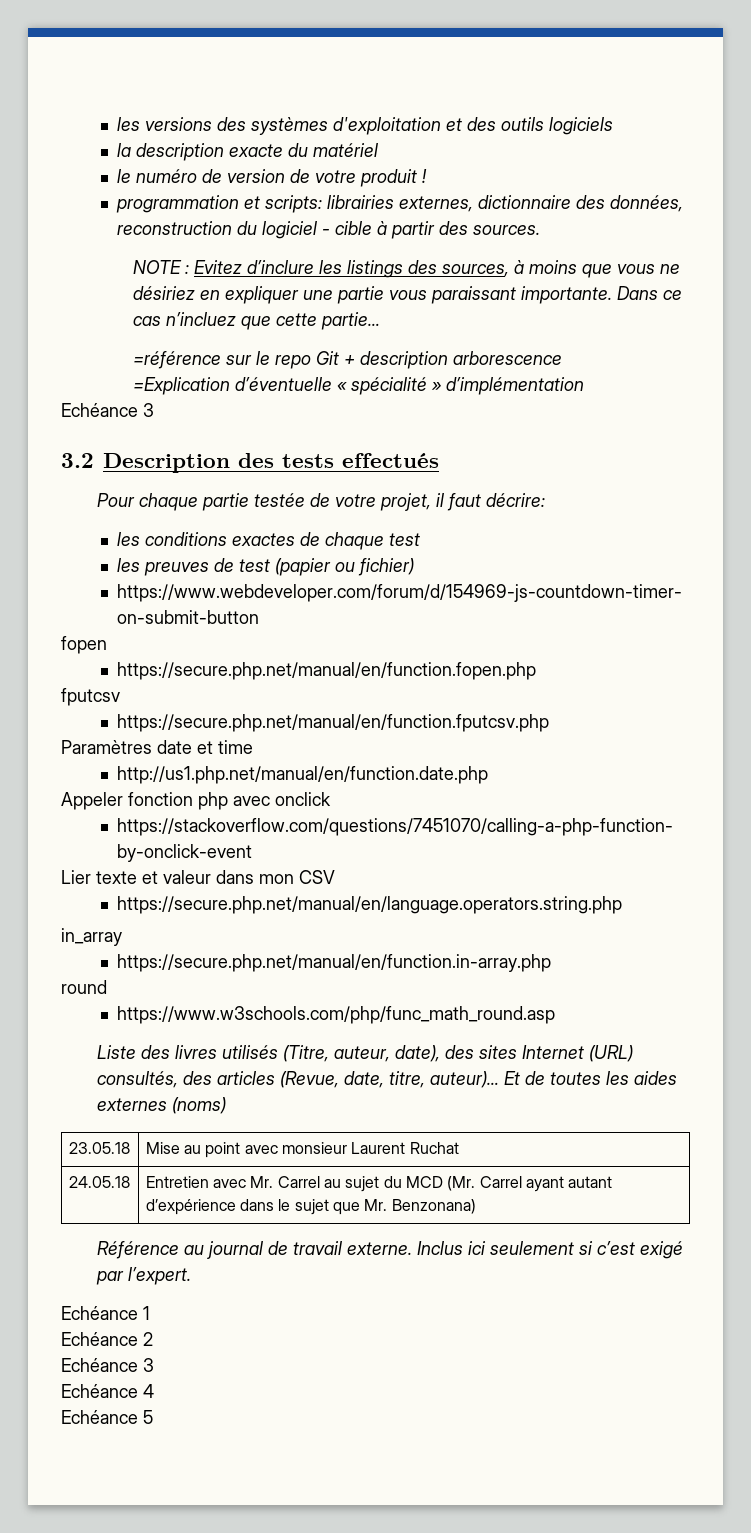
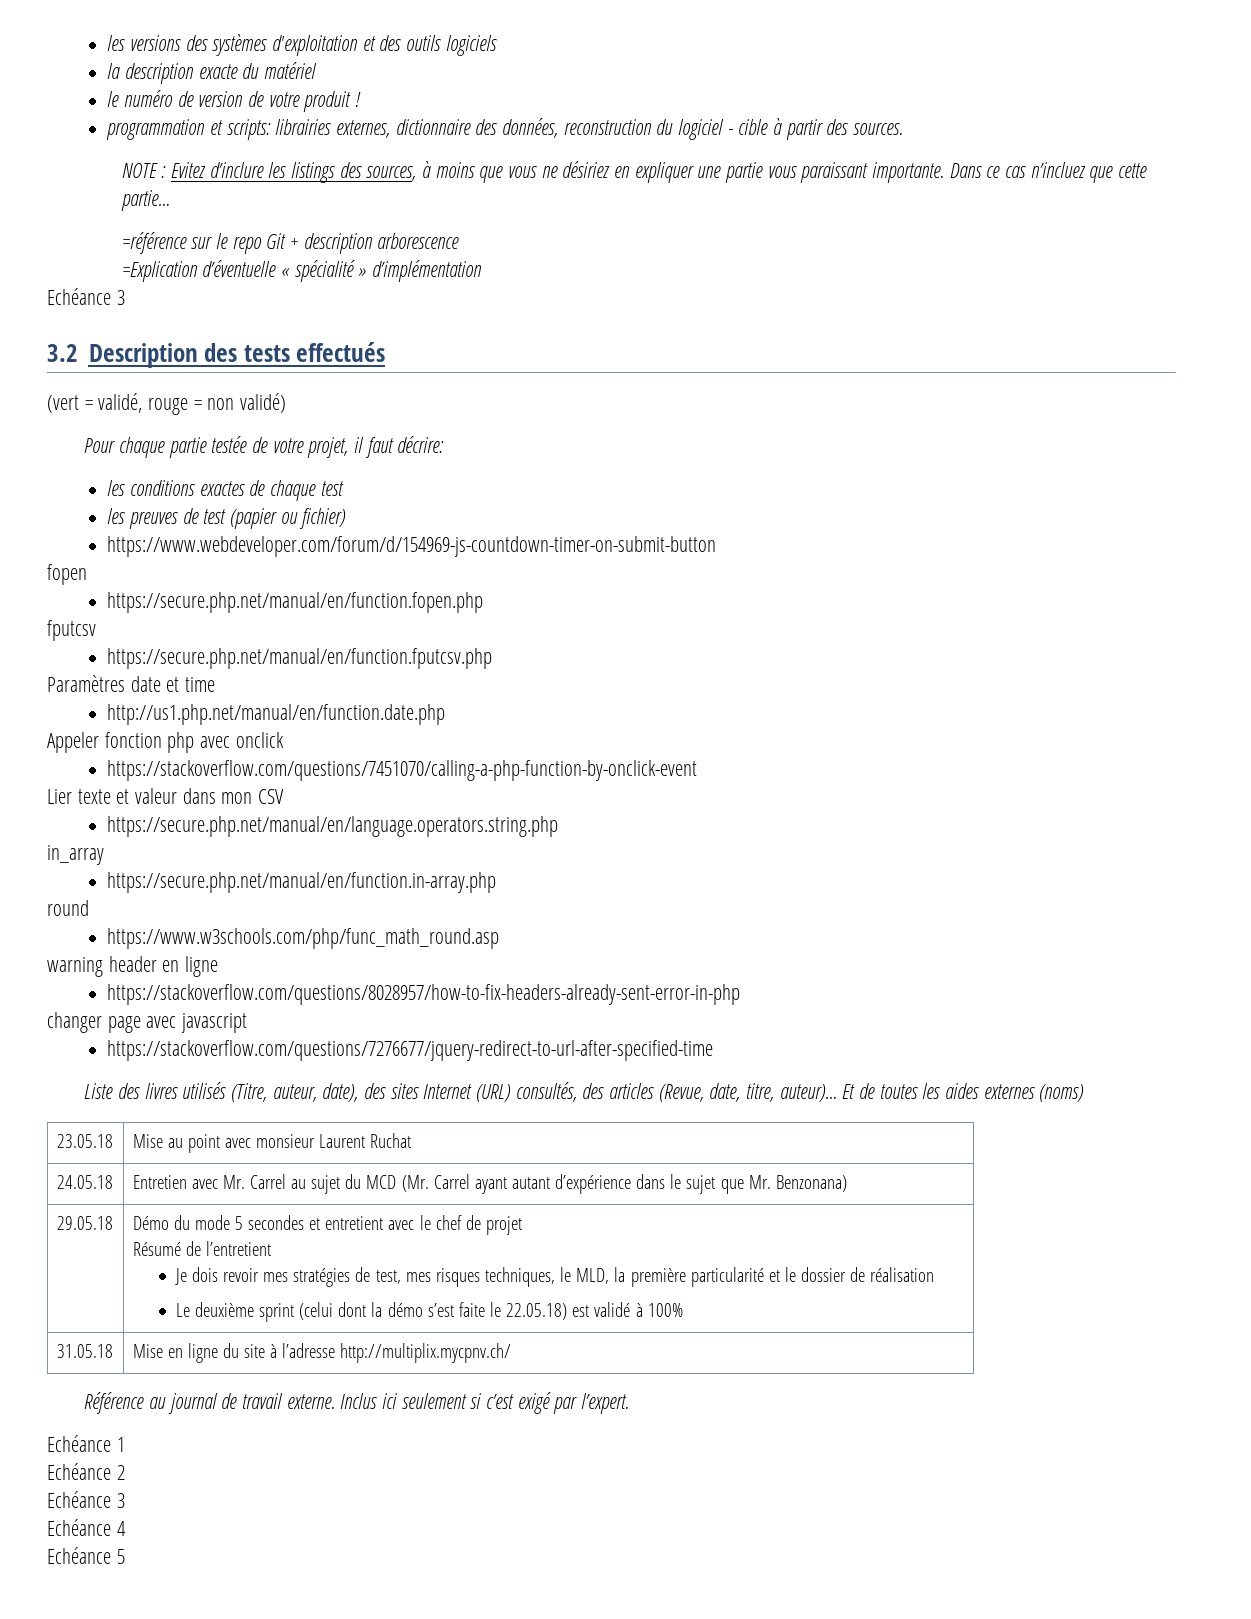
+ (vert = validé, rouge = non validé)
+ warning header en ligne
+ https://stackoverflow.com/questions/8028957/how-to-fix-headers-already-sent-error-in-php
+ changer page avec javascript
+ https://stackoverflow.com/questions/7276677/jquery-redirect-to-url-after-specified-time
+ 29.05.18 | Démo du mode 5 secondes et entretient avec le chef de projet
+ Résumé de l’entretient
+ Je dois revoir mes stratégies de test, mes risques techniques, le MLD, la première particularité et le dossier de réalisation
+ Le deuxième sprint (celui dont la démo s’est faite le 22.05.18) est validé à 100%
+ 31.05.18 | Mise en ligne du site à l’adresse http://multiplix.mycpnv.ch/

